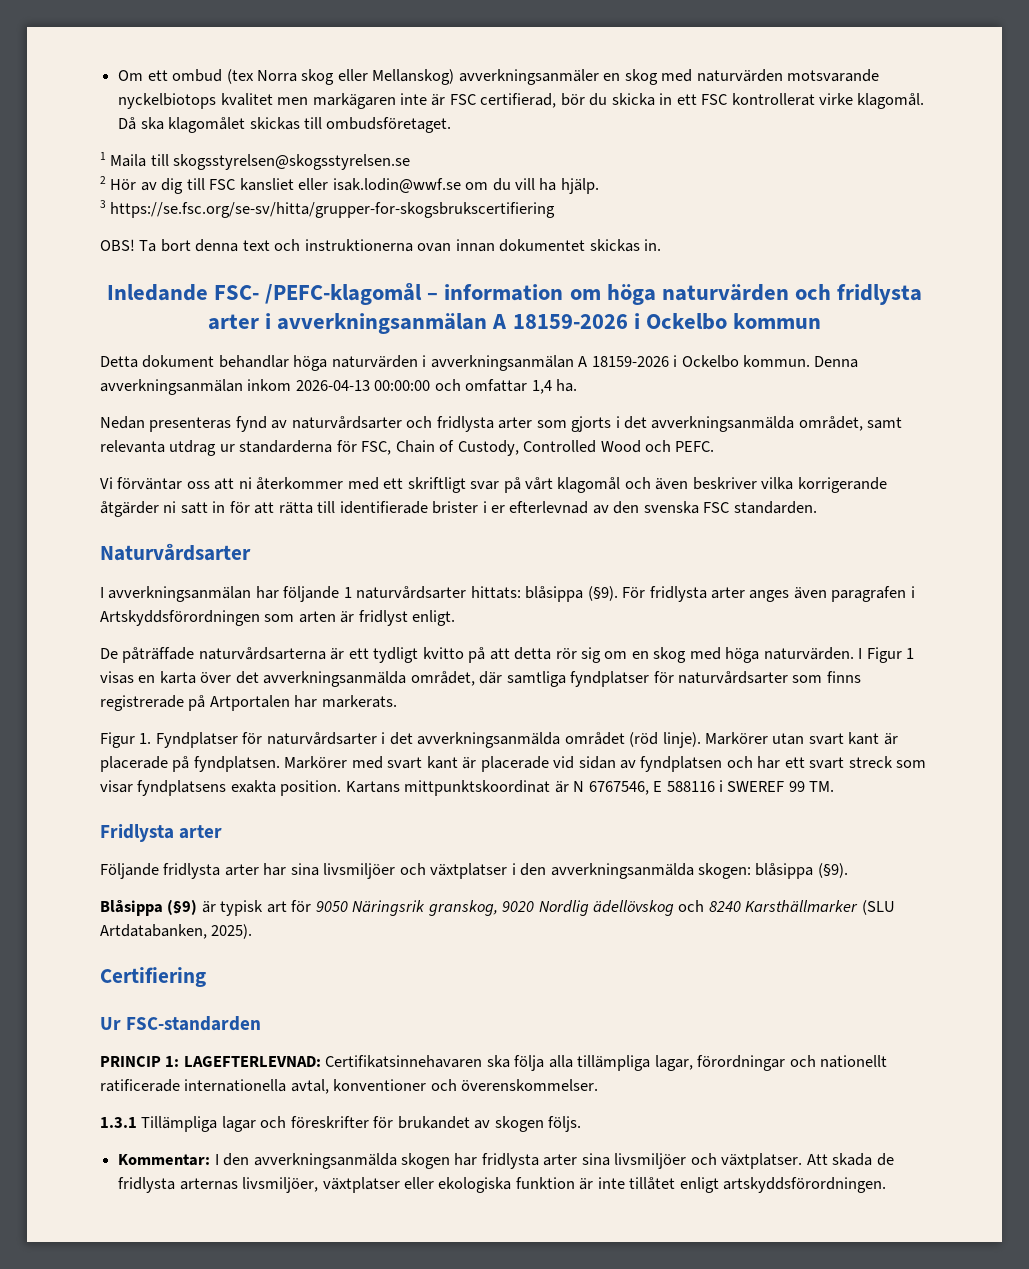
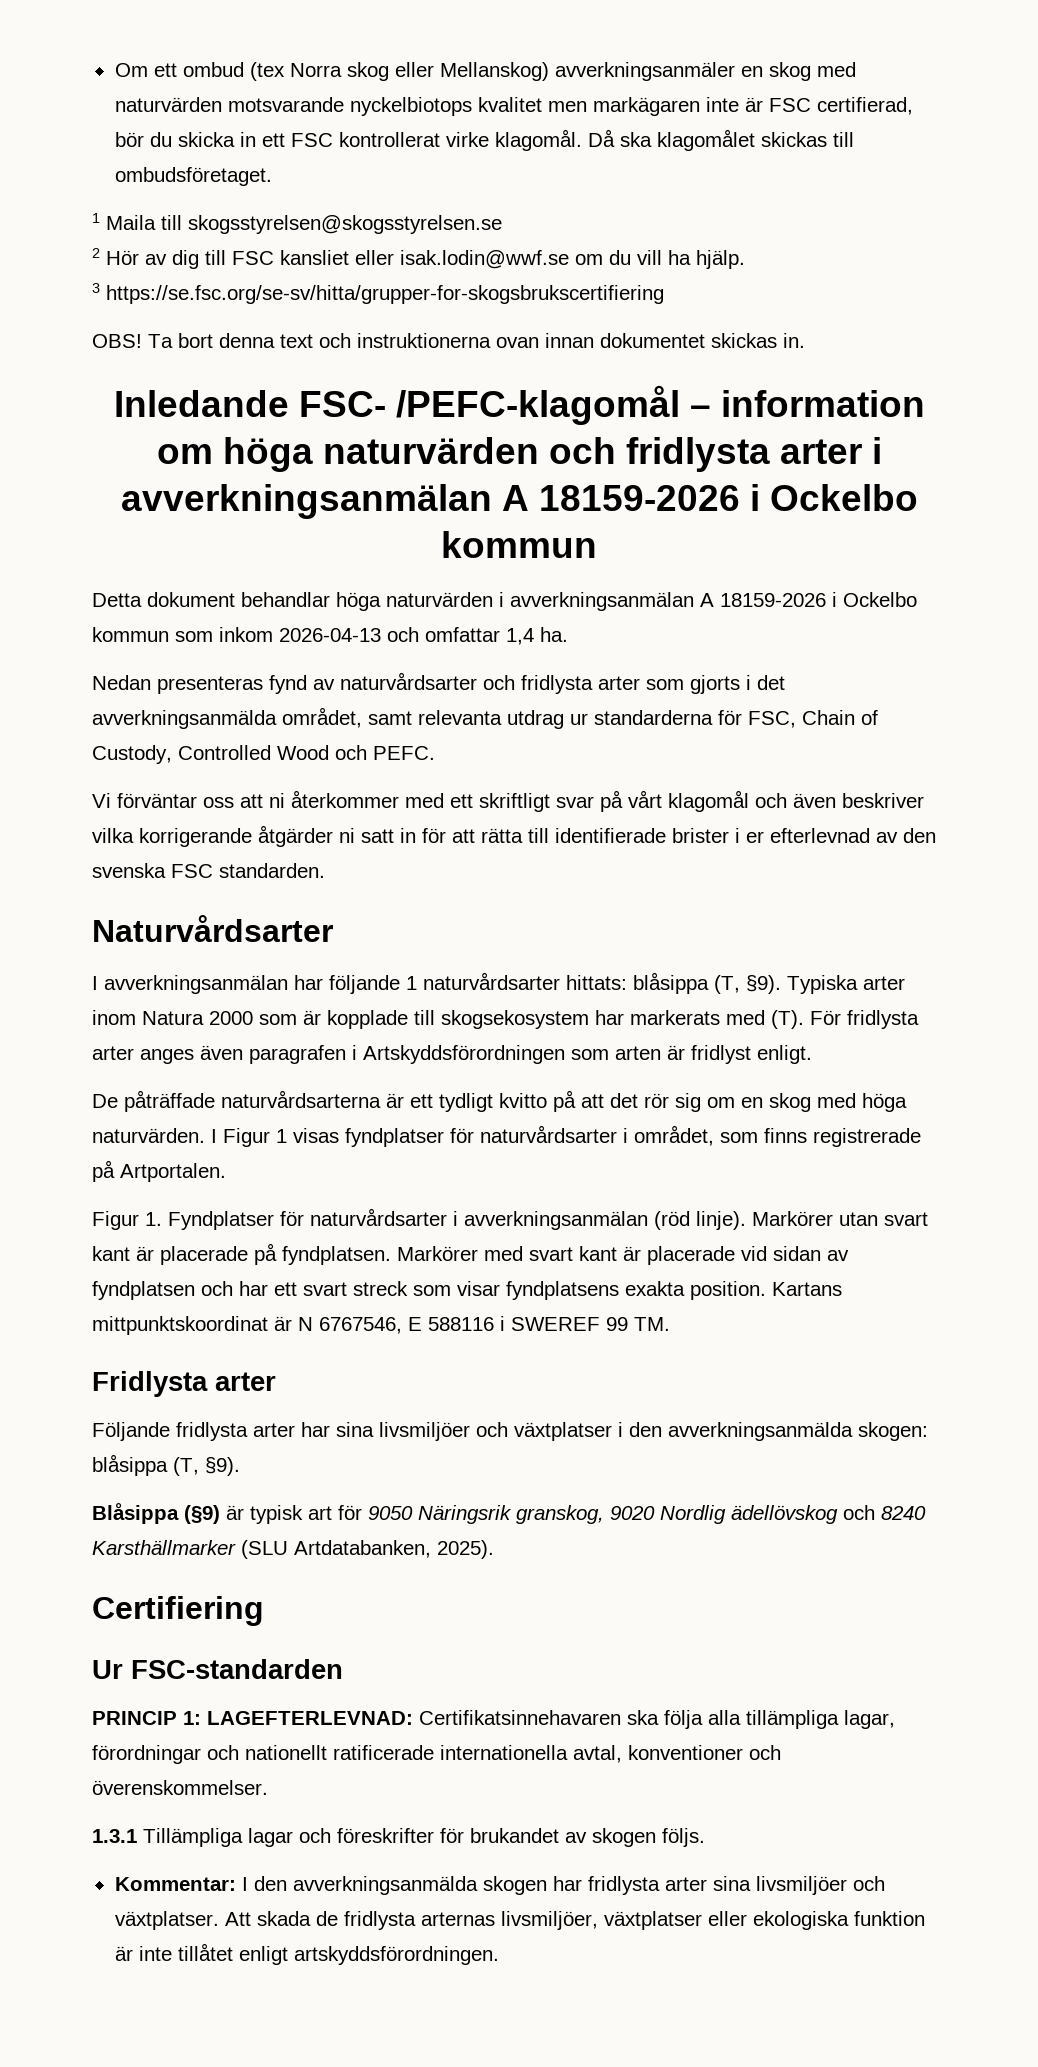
- Detta dokument behandlar höga naturvärden i avverkningsanmälan A 18159-2026 i Ockelbo kommun. Denna avverkningsanmälan inkom 2026-04-13 00:00:00 och omfattar 1,4 ha.
+ Detta dokument behandlar höga naturvärden i avverkningsanmälan A 18159-2026 i Ockelbo kommun som inkom 2026-04-13 och omfattar 1,4 ha.
- I avverkningsanmälan har följande 1 naturvårdsarter hittats: blåsippa (§9). För fridlysta arter anges även paragrafen i Artskyddsförordningen som arten är fridlyst enligt.
+ I avverkningsanmälan har följande 1 naturvårdsarter hittats: blåsippa (T, §9). Typiska arter inom Natura 2000 som är kopplade till skogsekosystem har markerats med (T). För fridlysta arter anges även paragrafen i Artskyddsförordningen som arten är fridlyst enligt.
- De påträffade naturvårdsarterna är ett tydligt kvitto på att detta rör sig om en skog med höga naturvärden.
+ De påträffade naturvårdsarterna är ett tydligt kvitto på att det rör sig om en skog med höga naturvärden.
- I Figur 1 visas en karta över det avverkningsanmälda området, där samtliga fyndplatser för naturvårdsarter som finns registrerade på Artportalen har markerats.
+ I Figur 1 visas fyndplatser för naturvårdsarter i området, som finns registrerade på Artportalen.
- Figur 1. Fyndplatser för naturvårdsarter i det avverkningsanmälda området (röd linje).
+ Figur 1. Fyndplatser för naturvårdsarter i avverkningsanmälan (röd linje).
- Följande fridlysta arter har sina livsmiljöer och växtplatser i den avverkningsanmälda skogen: blåsippa (§9).
+ Följande fridlysta arter har sina livsmiljöer och växtplatser i den avverkningsanmälda skogen: blåsippa (T, §9).

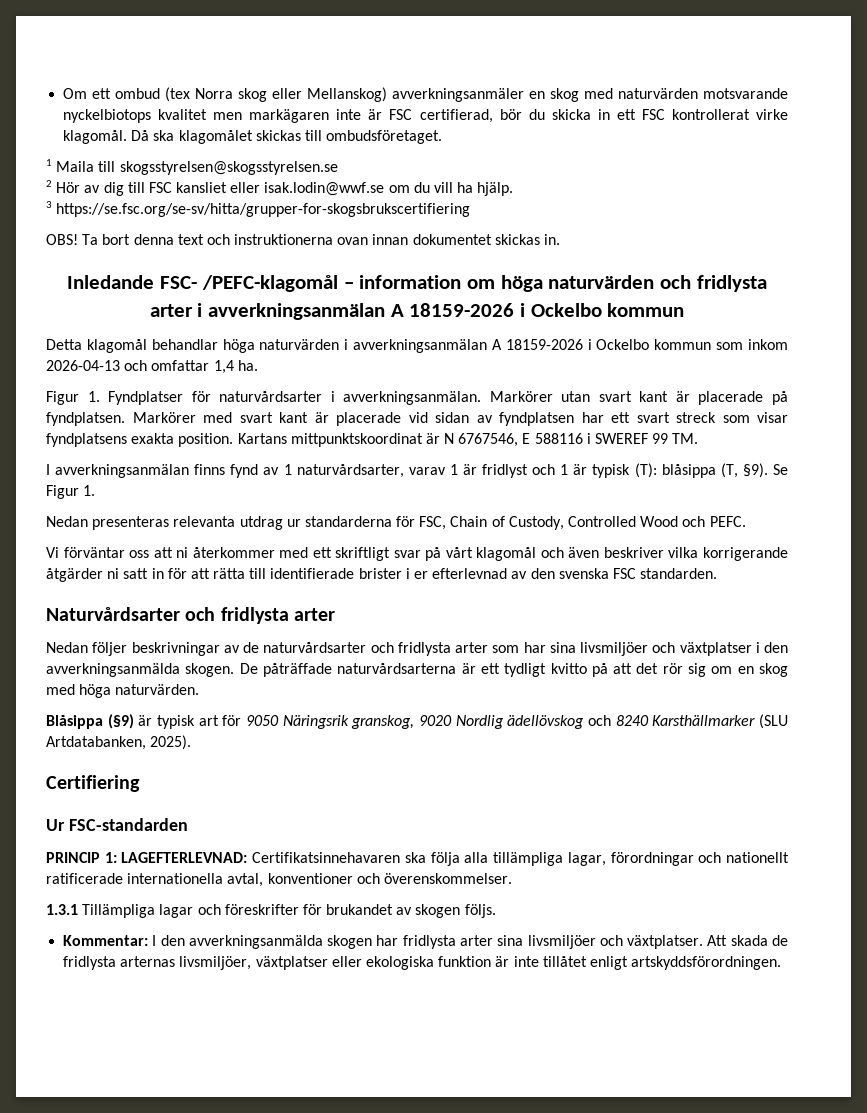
- Detta dokument behandlar höga naturvärden i avverkningsanmälan A 18159-2026 i Ockelbo kommun som inkom 2026-04-13 och omfattar 1,4 ha.
+ Detta klagomål behandlar höga naturvärden i avverkningsanmälan A 18159-2026 i Ockelbo kommun som inkom 2026-04-13 och omfattar 1,4 ha.
- Nedan presenteras fynd av naturvårdsarter och fridlysta arter som gjorts i det avverkningsanmälda området, samt relevanta utdrag ur standarderna för FSC, Chain of Custody, Controlled Wood och PEFC.
+ Figur 1. Fyndplatser för naturvårdsarter i avverkningsanmälan. Markörer utan svart kant är placerade på fyndplatsen. Markörer med svart kant är placerade vid sidan av fyndplatsen har ett svart streck som visar fyndplatsens exakta position. Kartans mittpunktskoordinat är N 6767546, E 588116 i SWEREF 99 TM.
+ I avverkningsanmälan finns fynd av 1 naturvårdsarter, varav 1 är fridlyst och 1 är typisk (T): blåsippa (T, §9). Se Figur 1.
+ Nedan presenteras relevanta utdrag ur standarderna för FSC, Chain of Custody, Controlled Wood och PEFC.
- Naturvårdsarter
- I avverkningsanmälan har följande 1 naturvårdsarter hittats: blåsippa (T, §9). Typiska arter inom Natura 2000 som är kopplade till skogsekosystem har markerats med (T). För fridlysta arter anges även paragrafen i Artskyddsförordningen som arten är fridlyst enligt.
- De påträffade naturvårdsarterna är ett tydligt kvitto på att det rör sig om en skog med höga naturvärden. I Figur 1 visas fyndplatser för naturvårdsarter i området, som finns registrerade på Artportalen.
- Figur 1. Fyndplatser för naturvårdsarter i avverkningsanmälan (röd linje). Markörer utan svart kant är placerade på fyndplatsen. Markörer med svart kant är placerade vid sidan av fyndplatsen och har ett svart streck som visar fyndplatsens exakta position. Kartans mittpunktskoordinat är N 6767546, E 588116 i SWEREF 99 TM.
- Fridlysta arter
- Följande fridlysta arter har sina livsmiljöer och växtplatser i den avverkningsanmälda skogen: blåsippa (T, §9).
+ Naturvårdsarter och fridlysta arter
+ Nedan följer beskrivningar av de naturvårdsarter och fridlysta arter som har sina livsmiljöer och växtplatser i den avverkningsanmälda skogen. De påträffade naturvårdsarterna är ett tydligt kvitto på att det rör sig om en skog med höga naturvärden.

